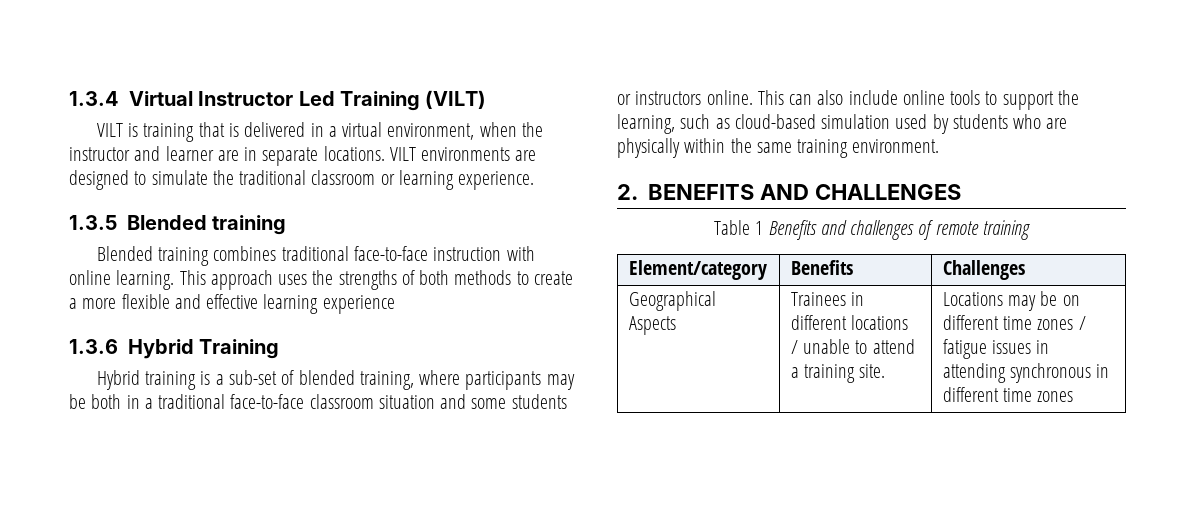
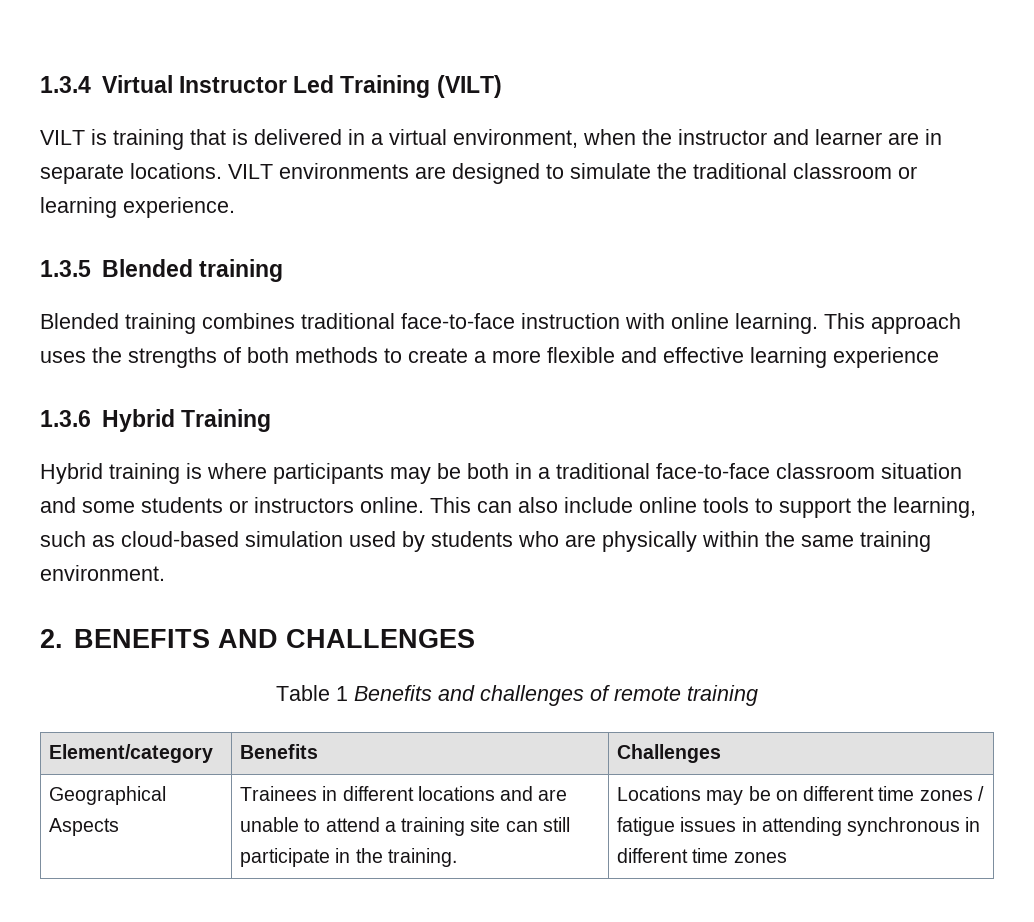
- Hybrid training is a sub-set of blended training, where participants may be both in a traditional face-to-face classroom situation and some students or instructors online.
+ Hybrid training is where participants may be both in a traditional face-to-face classroom situation and some students or instructors online.
- Geographical Aspects | Trainees in different locations / unable to attend a training site. | Locations may be on different time zones / fatigue issues in attending synchronous in different time zones
+ Geographical Aspects | Trainees in different locations and are unable to attend a training site can still participate in the training. | Locations may be on different time zones / fatigue issues in attending synchronous in different time zones

